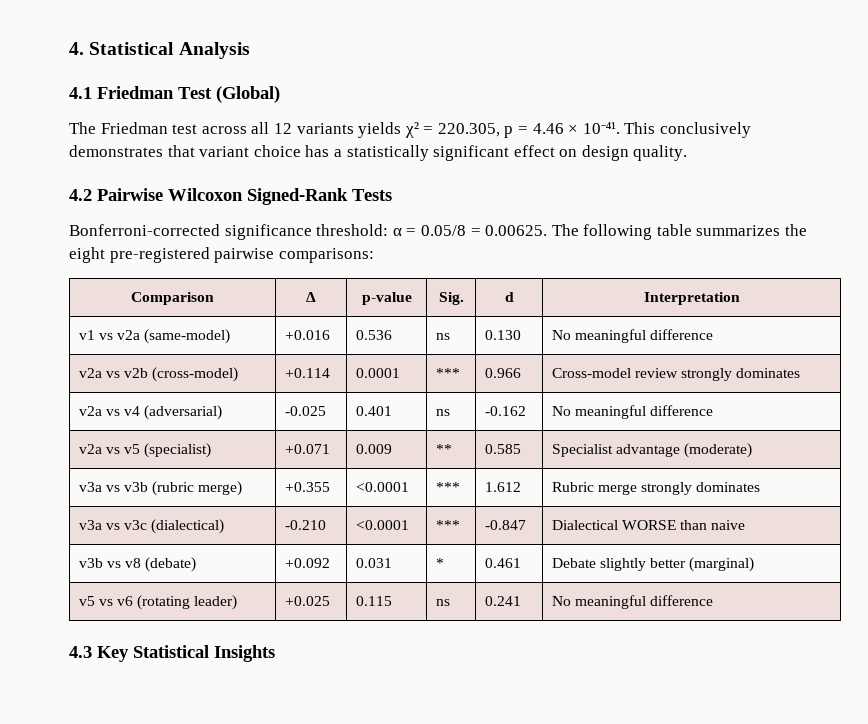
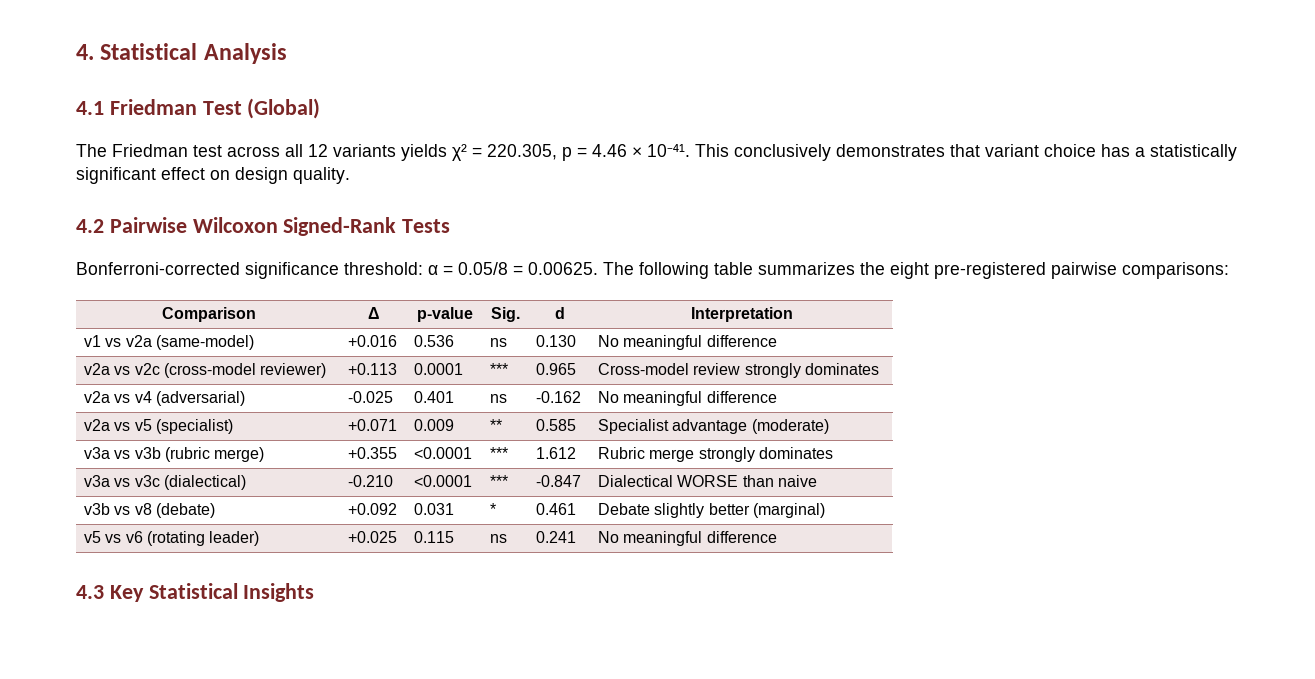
- v2a vs v2b (cross-model) | +0.114 | 0.0001 | *** | 0.966 | Cross-model review strongly dominates
+ v2a vs v2c (cross-model reviewer) | +0.113 | 0.0001 | *** | 0.965 | Cross-model review strongly dominates

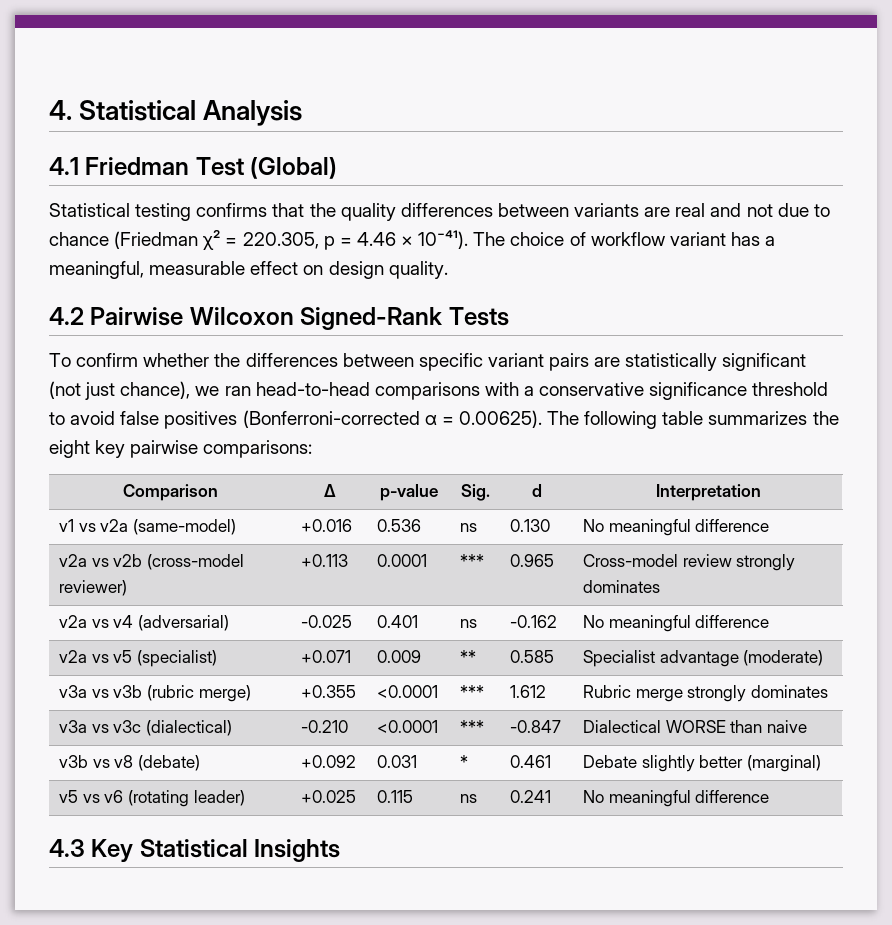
- The Friedman test across all 12 variants yields χ² = 220.305, p = 4.46 × 10⁻⁴¹. This conclusively demonstrates that variant choice has a statistically significant effect on design quality.
+ Statistical testing confirms that the quality differences between variants are real and not due to chance (Friedman χ² = 220.305, p = 4.46 × 10⁻⁴¹). The choice of workflow variant has a meaningful, measurable effect on design quality.
- Bonferroni-corrected significance threshold: α = 0.05/8 = 0.00625. The following table summarizes the eight pre-registered pairwise comparisons:
+ To confirm whether the differences between specific variant pairs are statistically significant (not just chance), we ran head-to-head comparisons with a conservative significance threshold to avoid false positives (Bonferroni-corrected α = 0.00625). The following table summarizes the eight key pairwise comparisons:
- v2a vs v2c (cross-model reviewer) | +0.113 | 0.0001 | *** | 0.965 | Cross-model review strongly dominates
+ v2a vs v2b (cross-model reviewer) | +0.113 | 0.0001 | *** | 0.965 | Cross-model review strongly dominates

